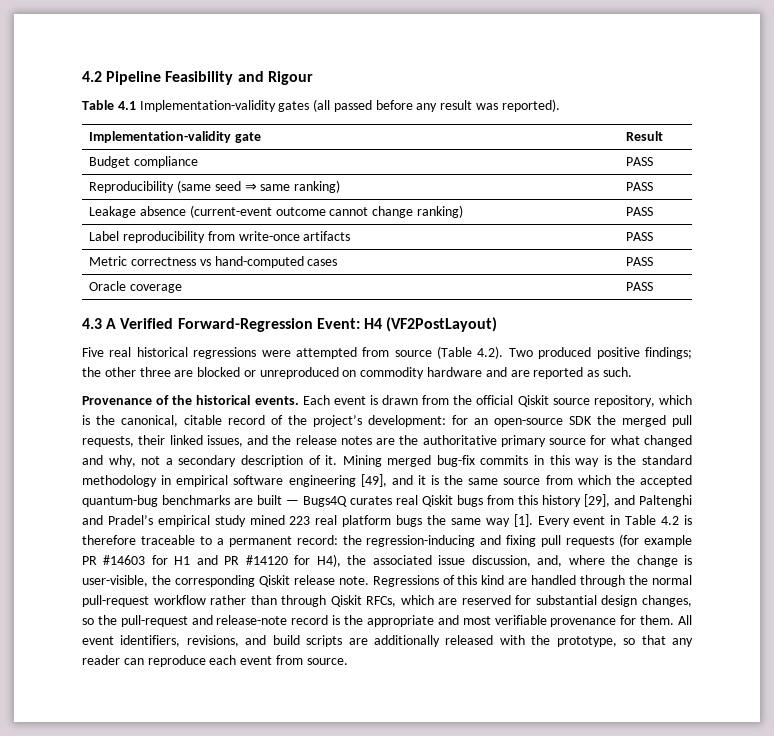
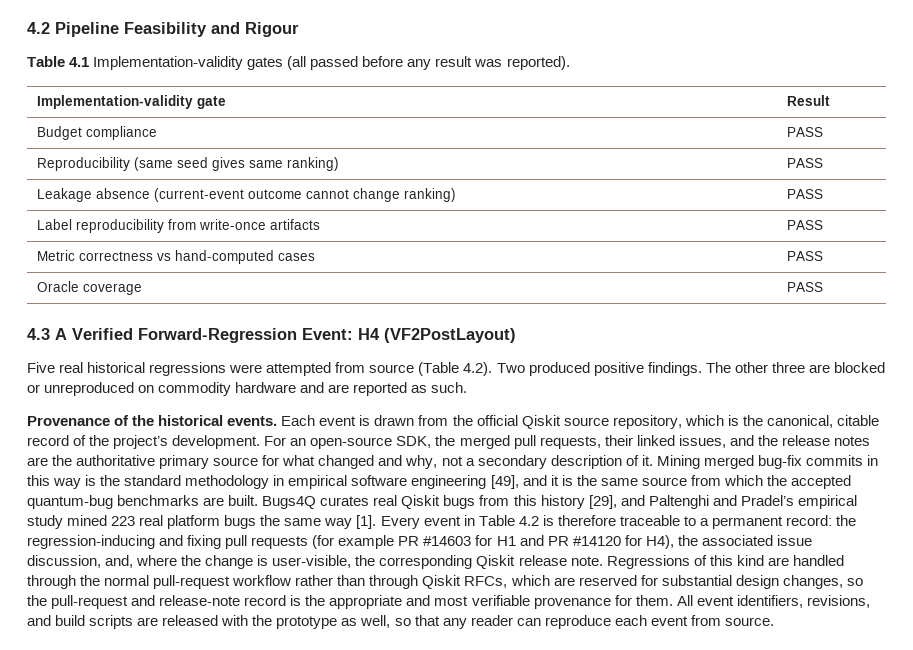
- Reproducibility (same seed ⇒ same ranking) | PASS
+ Reproducibility (same seed gives same ranking) | PASS
- Five real historical regressions were attempted from source (Table 4.2). Two produced positive findings; the other three are blocked or unreproduced on commodity hardware and are reported as such.
+ Five real historical regressions were attempted from source (Table 4.2). Two produced positive findings. The other three are blocked or unreproduced on commodity hardware and are reported as such.
- Each event is drawn from the official Qiskit source repository, which is the canonical, citable record of the project’s development: for an open-source SDK the merged pull requests, their linked issues, and the release notes are the authoritative primary source for what changed and why, not a secondary description of it.
+ Each event is drawn from the official Qiskit source repository, which is the canonical, citable record of the project’s development. For an open-source SDK, the merged pull requests, their linked issues, and the release notes are the authoritative primary source for what changed and why, not a secondary description of it.
- Mining merged bug-fix commits in this way is the standard methodology in empirical software engineering [49], and it is the same source from which the accepted quantum-bug benchmarks are built — Bugs4Q curates real Qiskit bugs from this history [29], and Paltenghi and Pradel’s empirical study mined 223 real platform bugs the same way [1].
+ Mining merged bug-fix commits in this way is the standard methodology in empirical software engineering [49], and it is the same source from which the accepted quantum-bug benchmarks are built. Bugs4Q curates real Qiskit bugs from this history [29], and Paltenghi and Pradel’s empirical study mined 223 real platform bugs the same way [1].
- All event identifiers, revisions, and build scripts are additionally released with the prototype, so that any reader can reproduce each event from source.
+ All event identifiers, revisions, and build scripts are released with the prototype as well, so that any reader can reproduce each event from source.

